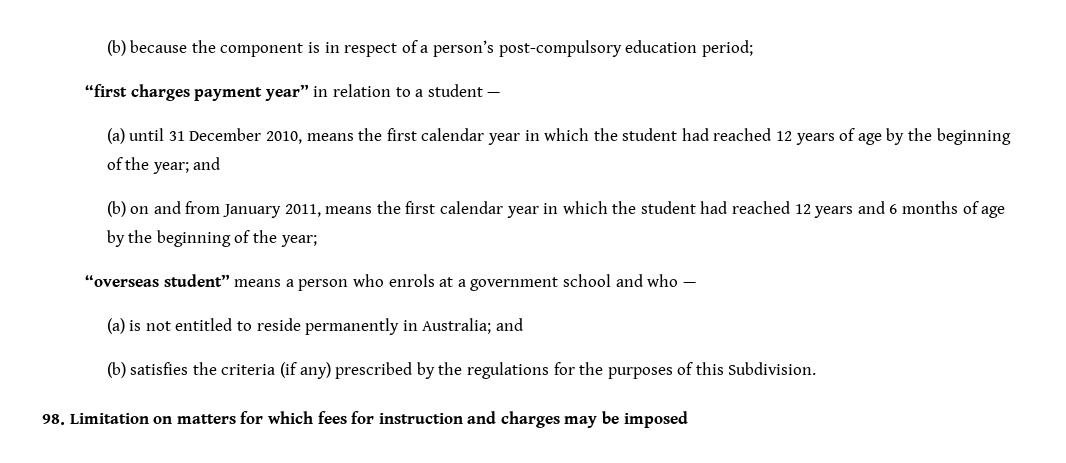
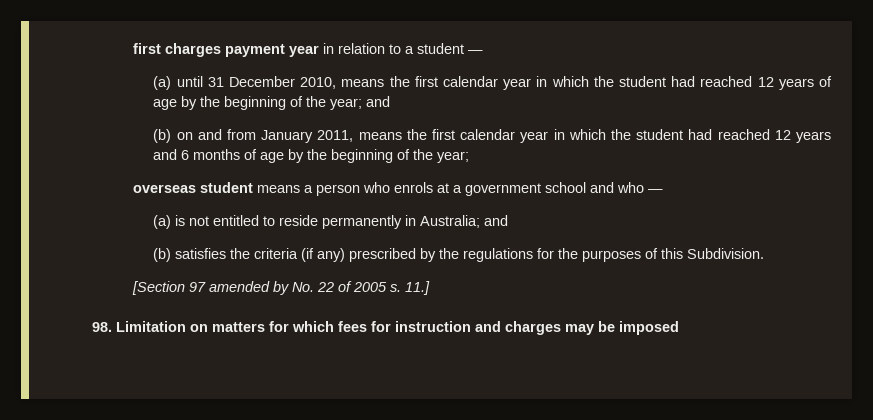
- (b) because the component is in respect of a person’s post-compulsory education period;
- “first charges payment year” in relation to a student —
+ first charges payment year in relation to a student —
- “overseas student” means a person who enrols at a government school and who —
+ overseas student means a person who enrols at a government school and who —
+ [Section 97 amended by No. 22 of 2005 s. 11.]

